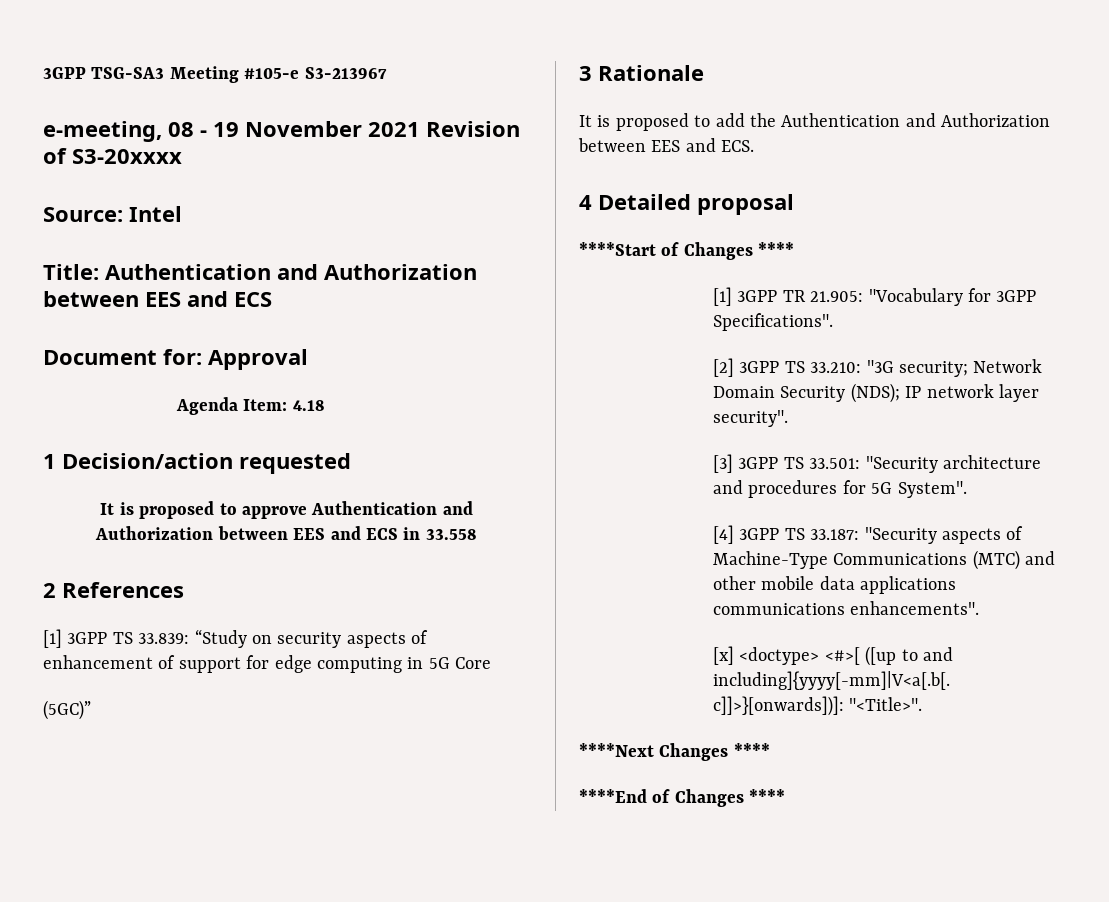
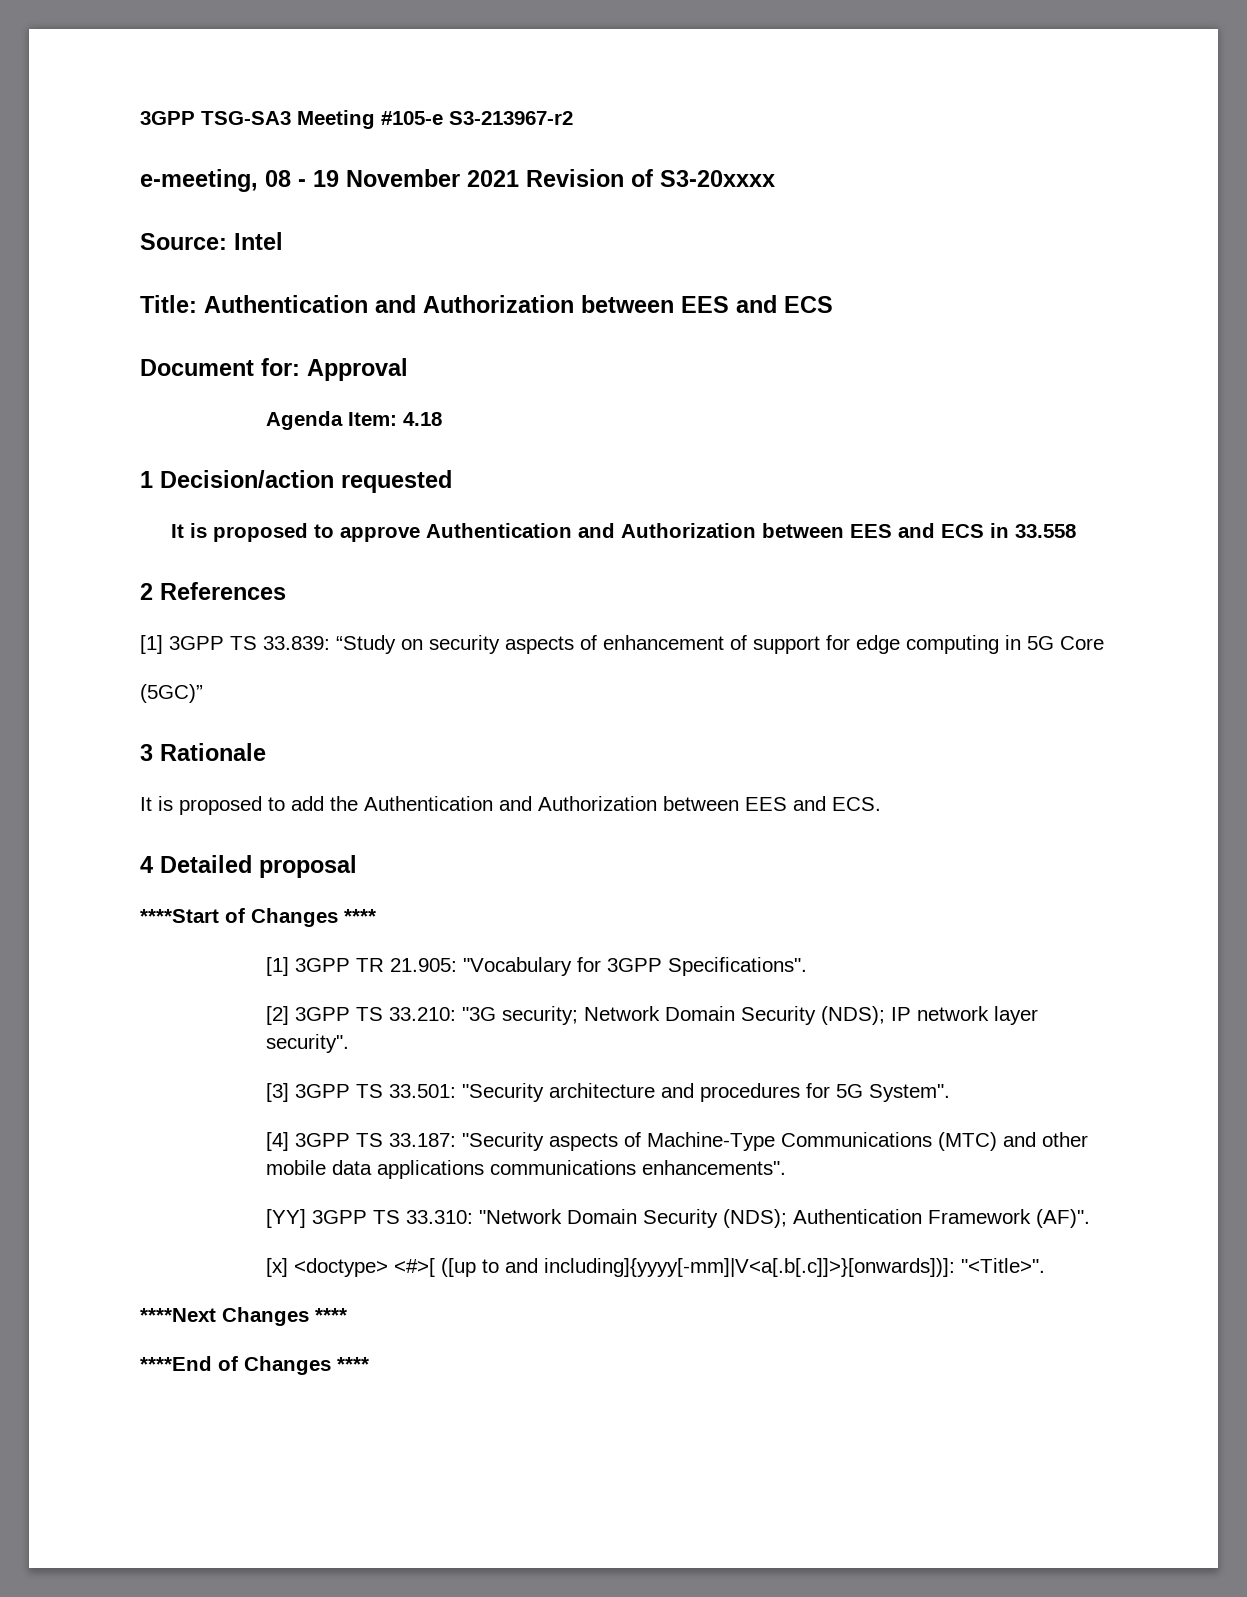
- 3GPP TSG-SA3 Meeting #105-e S3-213967
+ 3GPP TSG-SA3 Meeting #105-e S3-213967-r2
+ [YY] 3GPP TS 33.310: "Network Domain Security (NDS); Authentication Framework (AF)".

